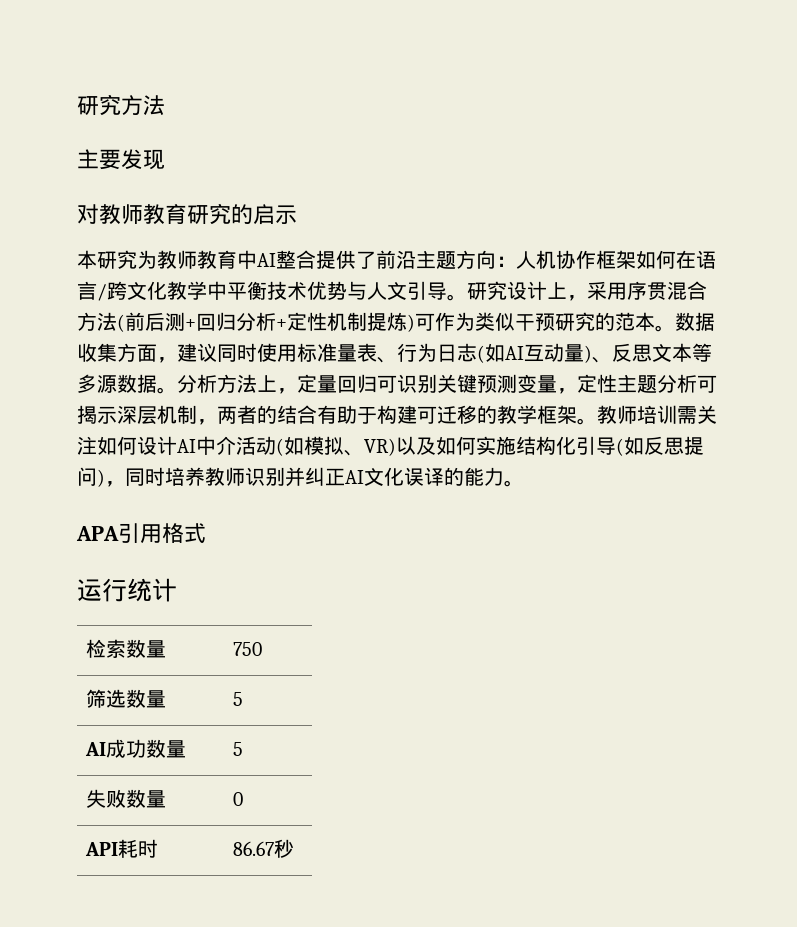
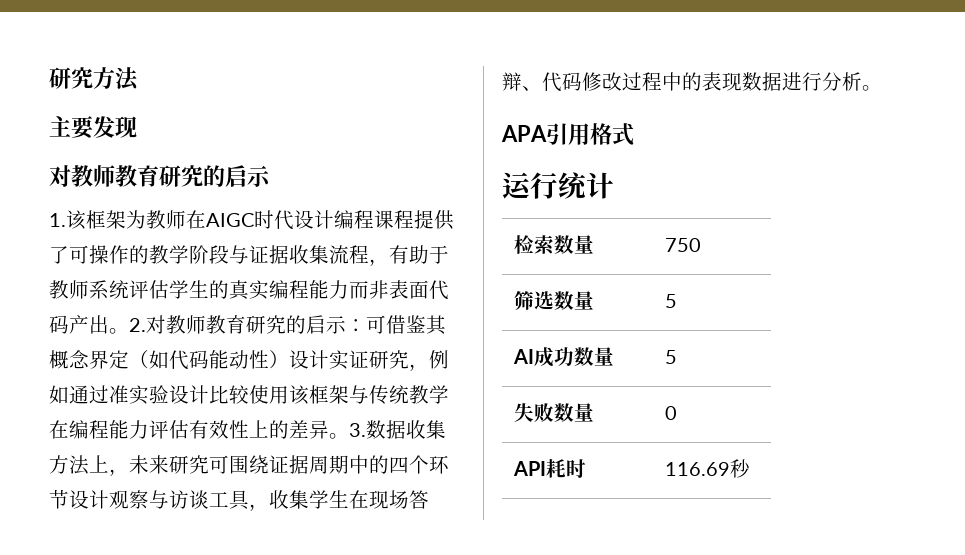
- 本研究为教师教育中AI整合提供了前沿主题方向：人机协作框架如何在语言/跨文化教学中平衡技术优势与人文引导。研究设计上，采用序贯混合方法(前后测+回归分析+定性机制提炼)可作为类似干预研究的范本。数据收集方面，建议同时使用标准量表、行为日志(如AI互动量)、反思文本等多源数据。分析方法上，定量回归可识别关键预测变量，定性主题分析可揭示深层机制，两者的结合有助于构建可迁移的教学框架。教师培训需关注如何设计AI中介活动(如模拟、VR)以及如何实施结构化引导(如反思提问)，同时培养教师识别并纠正AI文化误译的能力。
+ 1.该框架为教师在AIGC时代设计编程课程提供了可操作的教学阶段与证据收集流程，有助于教师系统评估学生的真实编程能力而非表面代码产出。2.对教师教育研究的启示：可借鉴其概念界定（如代码能动性）设计实证研究，例如通过准实验设计比较使用该框架与传统教学在编程能力评估有效性上的差异。3.数据收集方法上，未来研究可围绕证据周期中的四个环节设计观察与访谈工具，收集学生在现场答辩、代码修改过程中的表现数据进行分析。
- API耗时 | 86.67秒
+ API耗时 | 116.69秒

